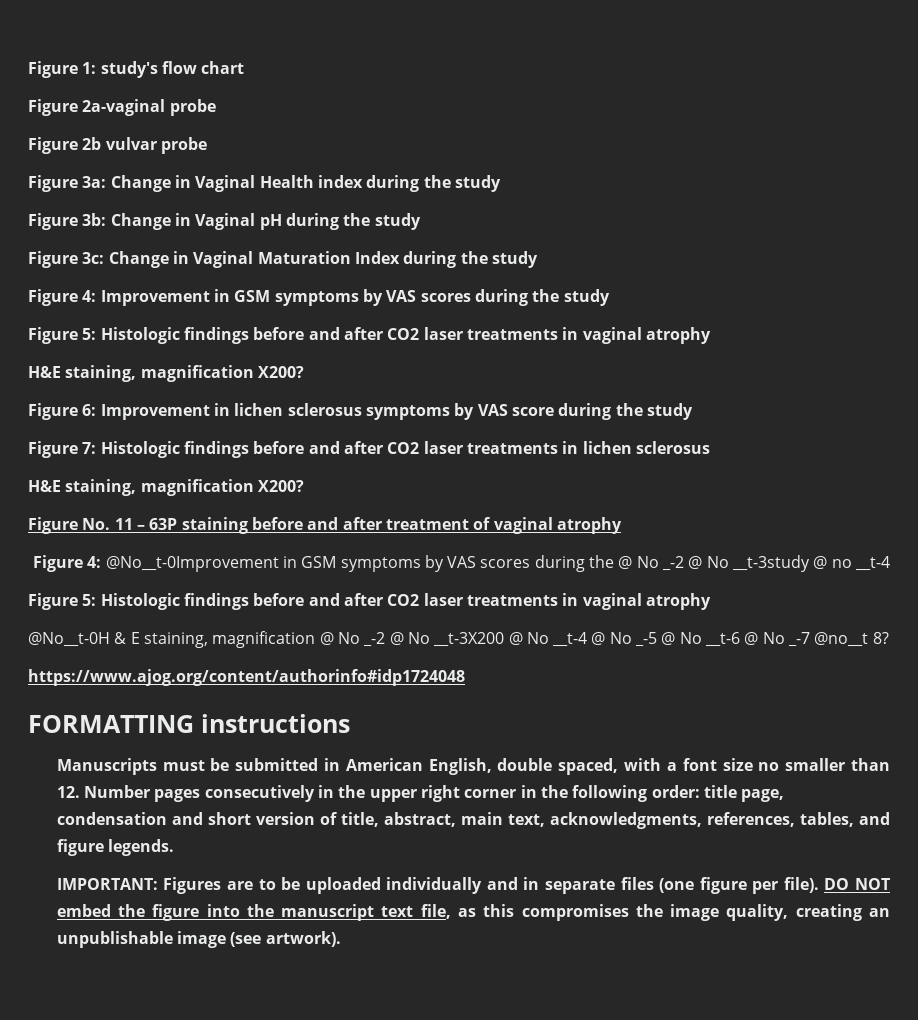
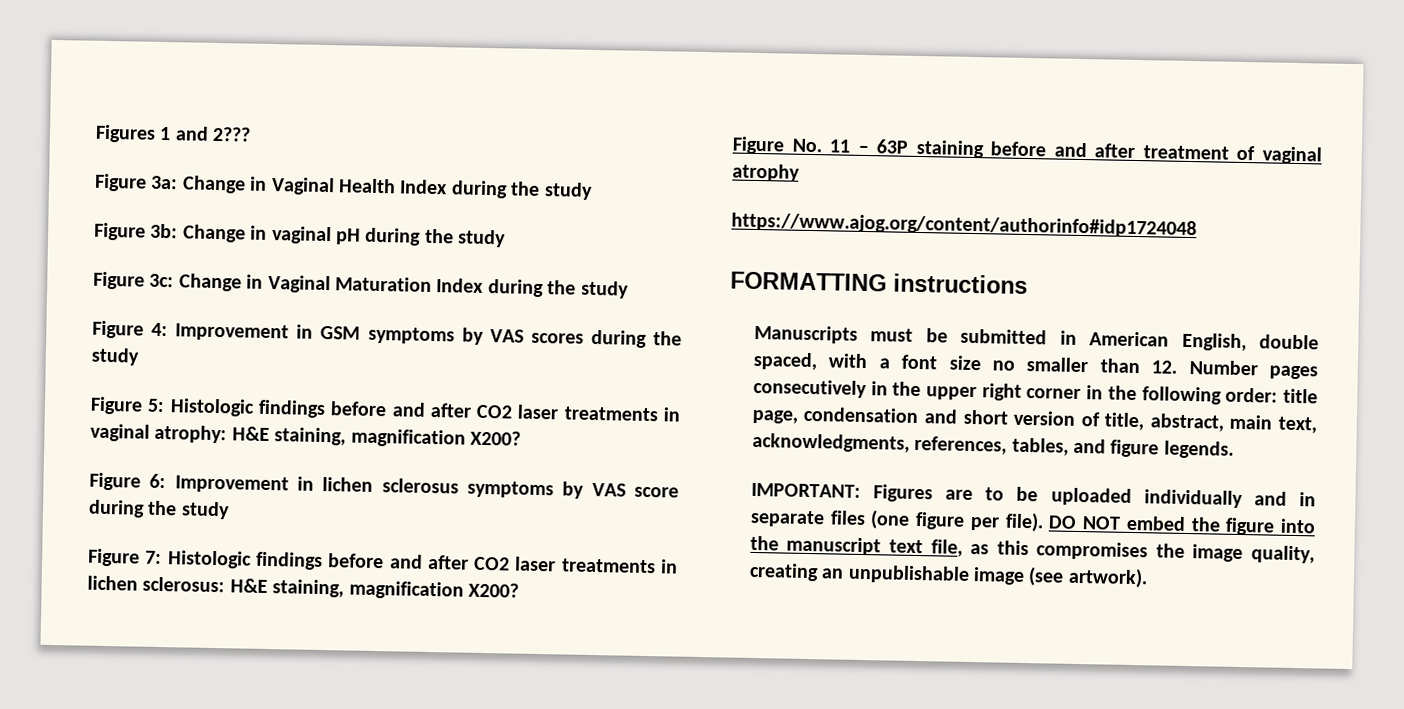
- Figure 1: study's flow chart
- Figure 2a-vaginal probe
- Figure 2b vulvar probe
+ Figures 1 and 2???
- Figure 3a: Change in Vaginal Health index during the study
+ Figure 3a: Change in Vaginal Health Index during the study
- Figure 3b: Change in Vaginal pH during the study
+ Figure 3b: Change in vaginal pH during the study
  Figure 4: Improvement in GSM symptoms by VAS scores during the study
- Figure 5: Histologic findings before and after CO2 laser treatments in vaginal atrophy
- H&E staining, magnification X200?
+ Figure 5: Histologic findings before and after CO2 laser treatments in vaginal atrophy: H&E staining, magnification X200?
- Figure 7: Histologic findings before and after CO2 laser treatments in lichen sclerosus
- H&E staining, magnification X200?
+ Figure 7: Histologic findings before and after CO2 laser treatments in lichen sclerosus: H&E staining, magnification X200?
- Figure 4: @No__t-0Improvement in GSM symptoms by VAS scores during the @ No _-2 @ No __t-3study @ no __t-4
- Figure 5: Histologic findings before and after CO2 laser treatments in vaginal atrophy
- @No__t-0H & E staining, magnification @ No _-2 @ No __t-3X200 @ No __t-4 @ No _-5 @ No __t-6 @ No _-7 @no__t 8?

